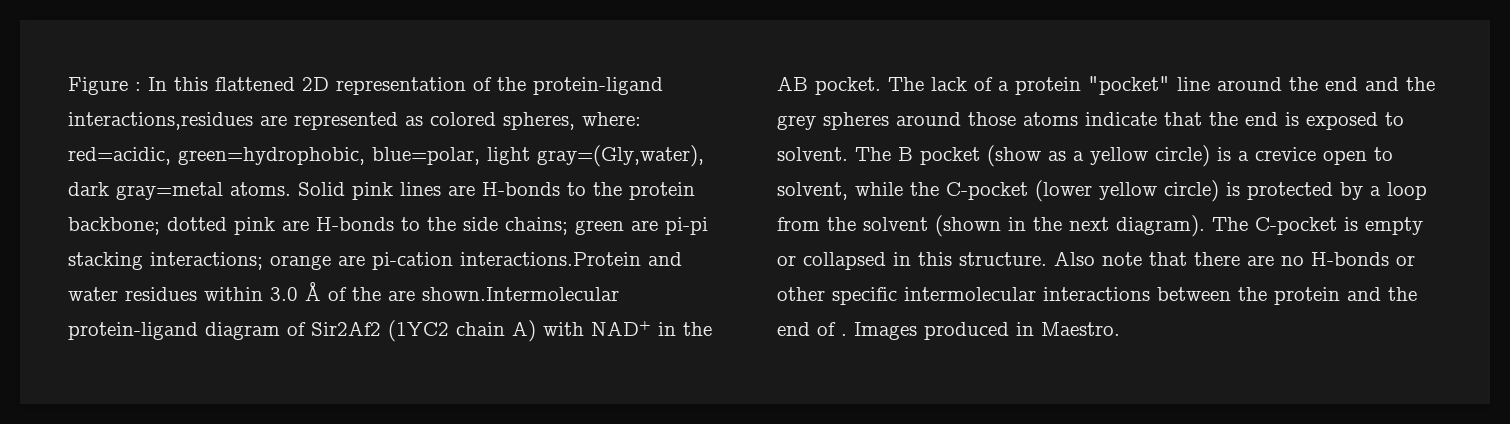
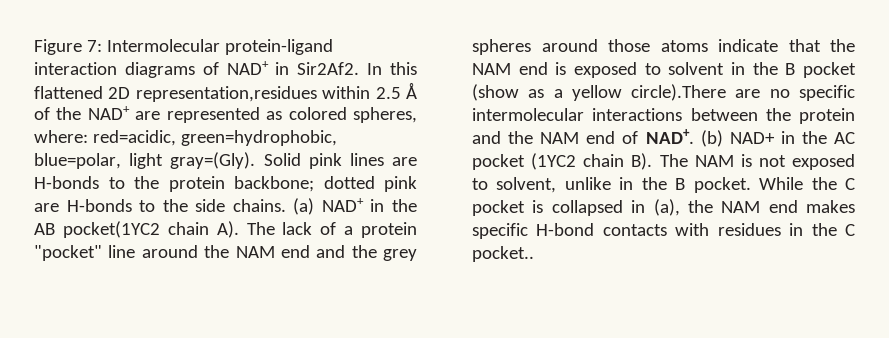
- Figure : In this flattened 2D representation of the protein-ligand interactions,residues are represented as colored spheres, where: red=acidic, green=hydrophobic, blue=polar, light gray=(Gly,water), dark gray=metal atoms.
+ Figure 7: Intermolecular protein-ligand interaction diagrams of NAD+ in Sir2Af2. In this flattened 2D representation,residues within 2.5 Å of the NAD+ are represented as colored spheres, where: red=acidic, green=hydrophobic, blue=polar, light gray=(Gly).
- Solid pink lines are H-bonds to the protein backbone; dotted pink are H-bonds to the side chains; green are pi-pi stacking interactions; orange are pi-cation interactions.Protein and water residues within 3.0 Å of the are shown.Intermolecular protein-ligand diagram of Sir2Af2 (1YC2 chain A) with NAD+ in the AB pocket. The lack of a protein "pocket" line around the end and the grey spheres around those atoms indicate that the end is exposed to solvent. The B pocket (show as a yellow circle) is a crevice open to solvent, while the C-pocket (lower yellow circle) is protected by a loop from the solvent (shown in the next diagram). The C-pocket is empty or collapsed in this structure. Also note that there are no H-bonds or other specific intermolecular interactions between the protein and the end of . Images produced in Maestro.
+ Solid pink lines are H-bonds to the protein backbone; dotted pink are H-bonds to the side chains. (a) NAD+ in the AB pocket(1YC2 chain A). The lack of a protein "pocket" line around the NAM end and the grey spheres around those atoms indicate that the NAM end is exposed to solvent in the B pocket (show as a yellow circle).There are no specific intermolecular interactions between the protein and the NAM end of NAD+. (b) NAD+ in the AC pocket (1YC2 chain B). The NAM is not exposed to solvent, unlike in the B pocket. While the C pocket is collapsed in (a), the NAM end makes specific H-bond contacts with residues in the C pocket..

